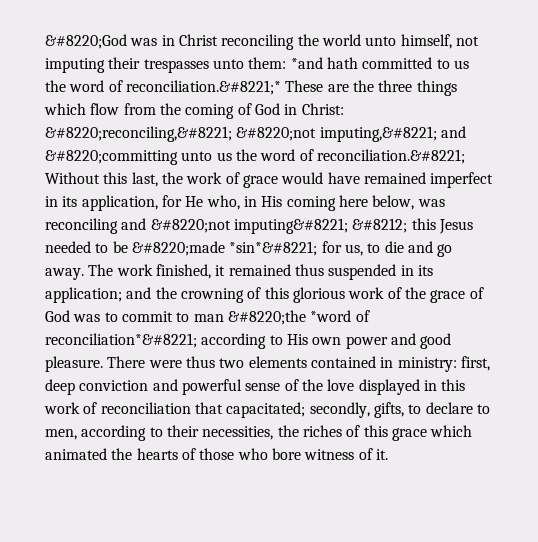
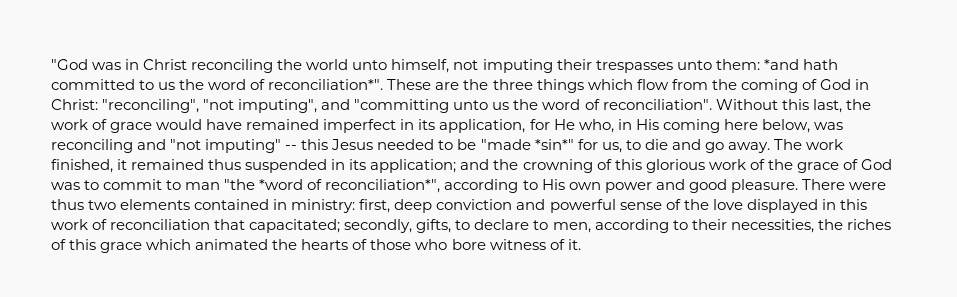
- &#8220;God was in Christ reconciling the world unto himself, not imputing their trespasses unto them:
+ "God was in Christ reconciling the world unto himself, not imputing their trespasses unto them:
- *and hath committed to us the word of reconciliation.&#8221;* These are the three things which flow from the coming of God in Christ:
+ *and hath committed to us the word of reconciliation*". These are the three things which flow from the coming of God in Christ:
- &#8220;reconciling,&#8221; &#8220;not imputing,&#8221; and &#8220;committing unto us the word of reconciliation.&#8221;
+ "reconciling", "not imputing", and "committing unto us the word of reconciliation".
- Without this last, the work of grace would have remained imperfect in its application, for He who, in His coming here below, was reconciling and &#8220;not imputing&#8221; &#8212; this Jesus needed to be &#8220;made *sin*&#8221; for us, to die and go away.
+ Without this last, the work of grace would have remained imperfect in its application, for He who, in His coming here below, was reconciling and "not imputing" -- this Jesus needed to be "made *sin*" for us, to die and go away.
- The work finished, it remained thus suspended in its application; and the crowning of this glorious work of the grace of God was to commit to man &#8220;the *word of reconciliation*&#8221; according to His own power and good pleasure.
+ The work finished, it remained thus suspended in its application; and the crowning of this glorious work of the grace of God was to commit to man "the *word of reconciliation*", according to His own power and good pleasure.

